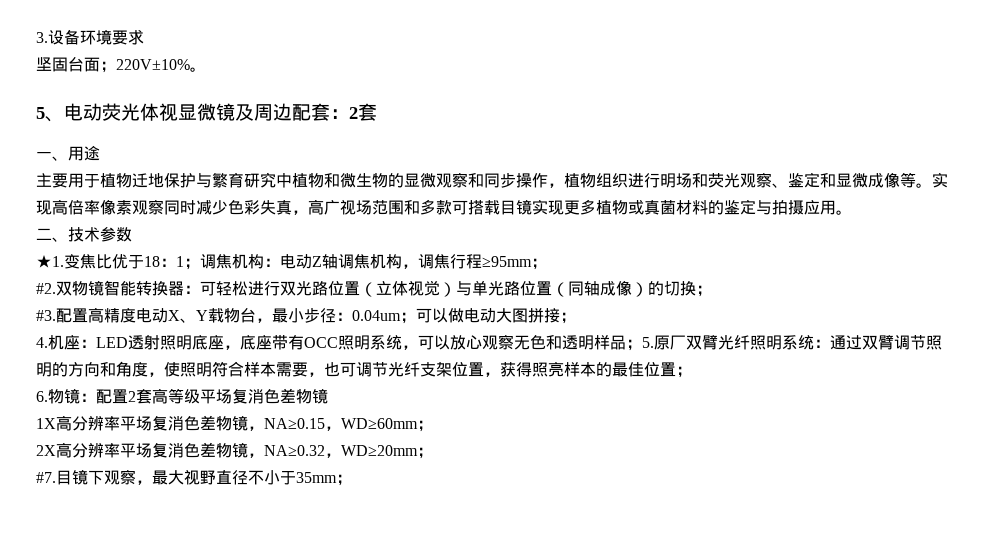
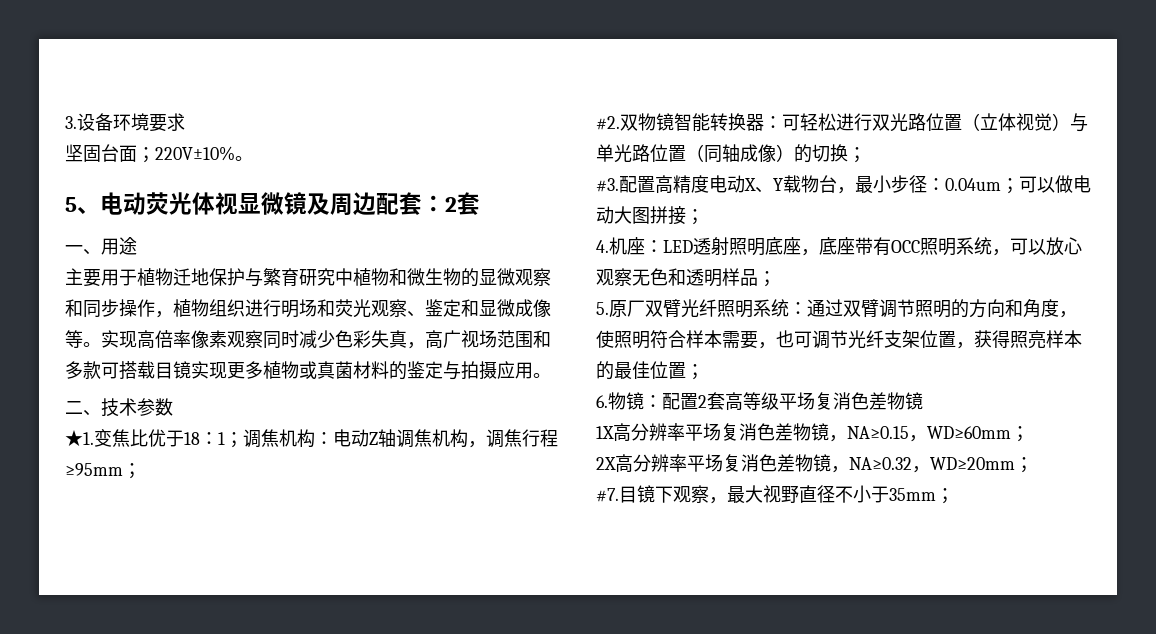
- 4.机座：LED透射照明底座，底座带有OCC照明系统，可以放心观察无色和透明样品；5.原厂双臂光纤照明系统：通过双臂调节照明的方向和角度，使照明符合样本需要，也可调节光纤支架位置，获得照亮样本的最佳位置；
+ 4.机座：LED透射照明底座，底座带有OCC照明系统，可以放心观察无色和透明样品；
+ 5.原厂双臂光纤照明系统：通过双臂调节照明的方向和角度，使照明符合样本需要，也可调节光纤支架位置，获得照亮样本的最佳位置；

